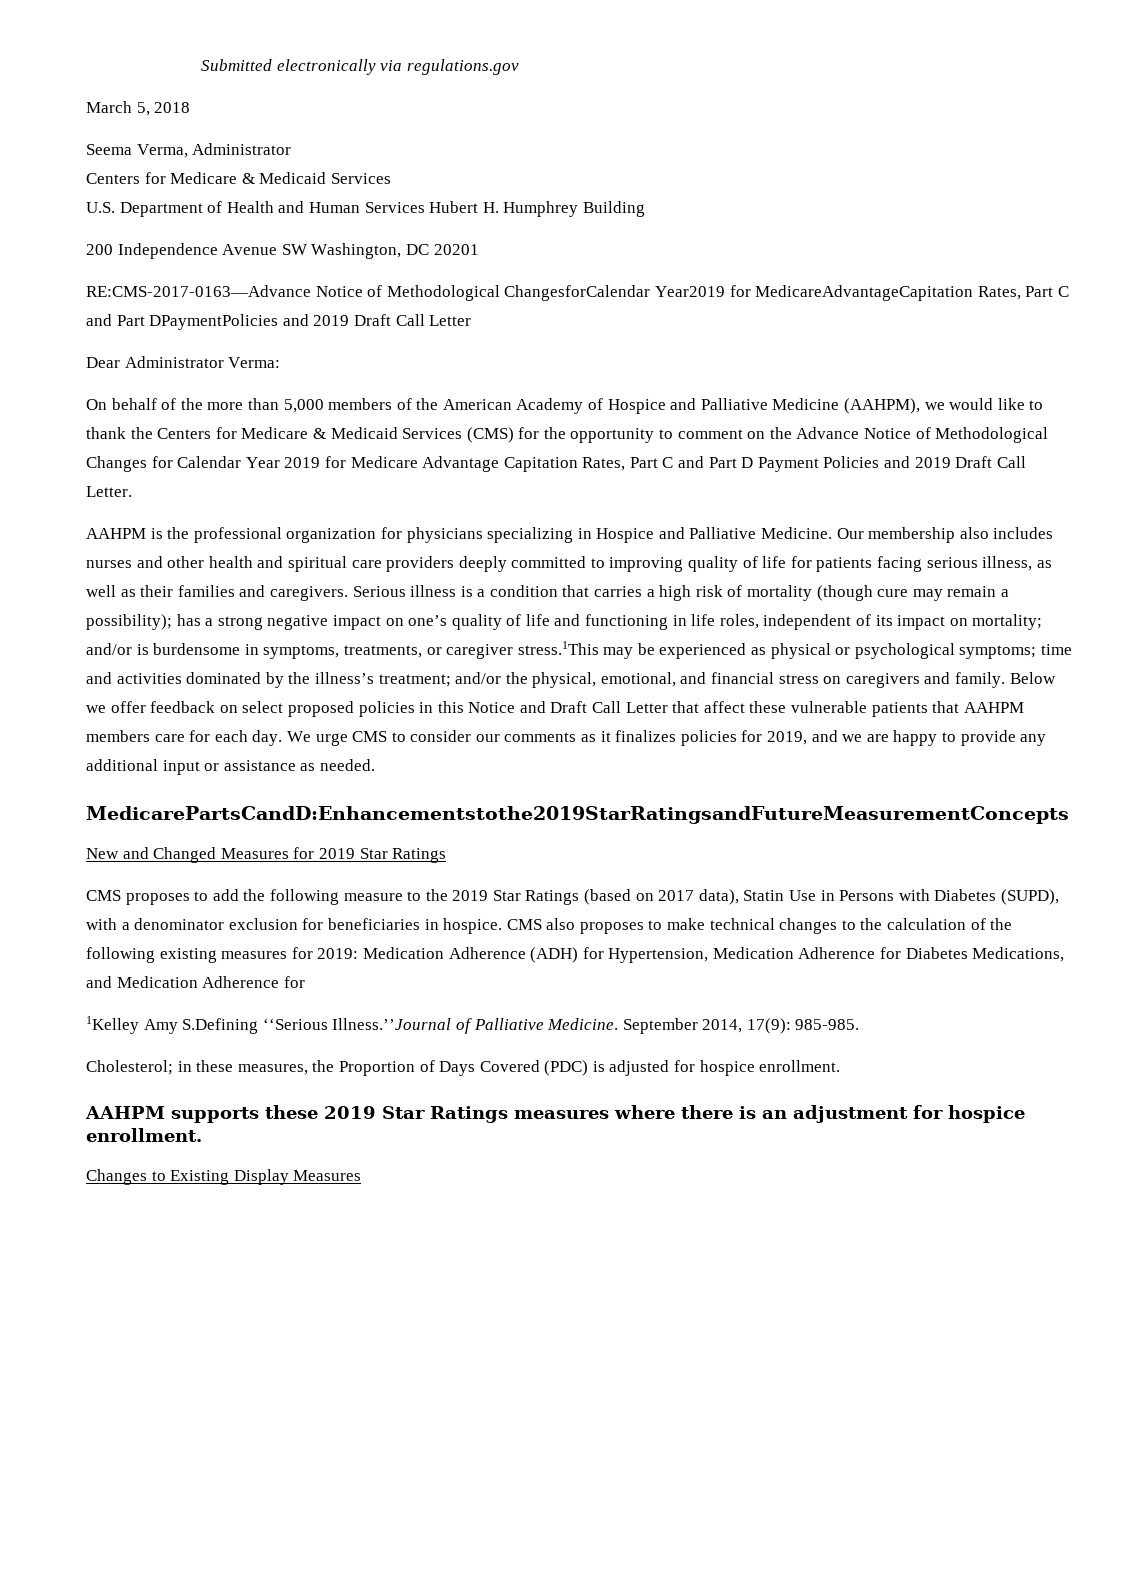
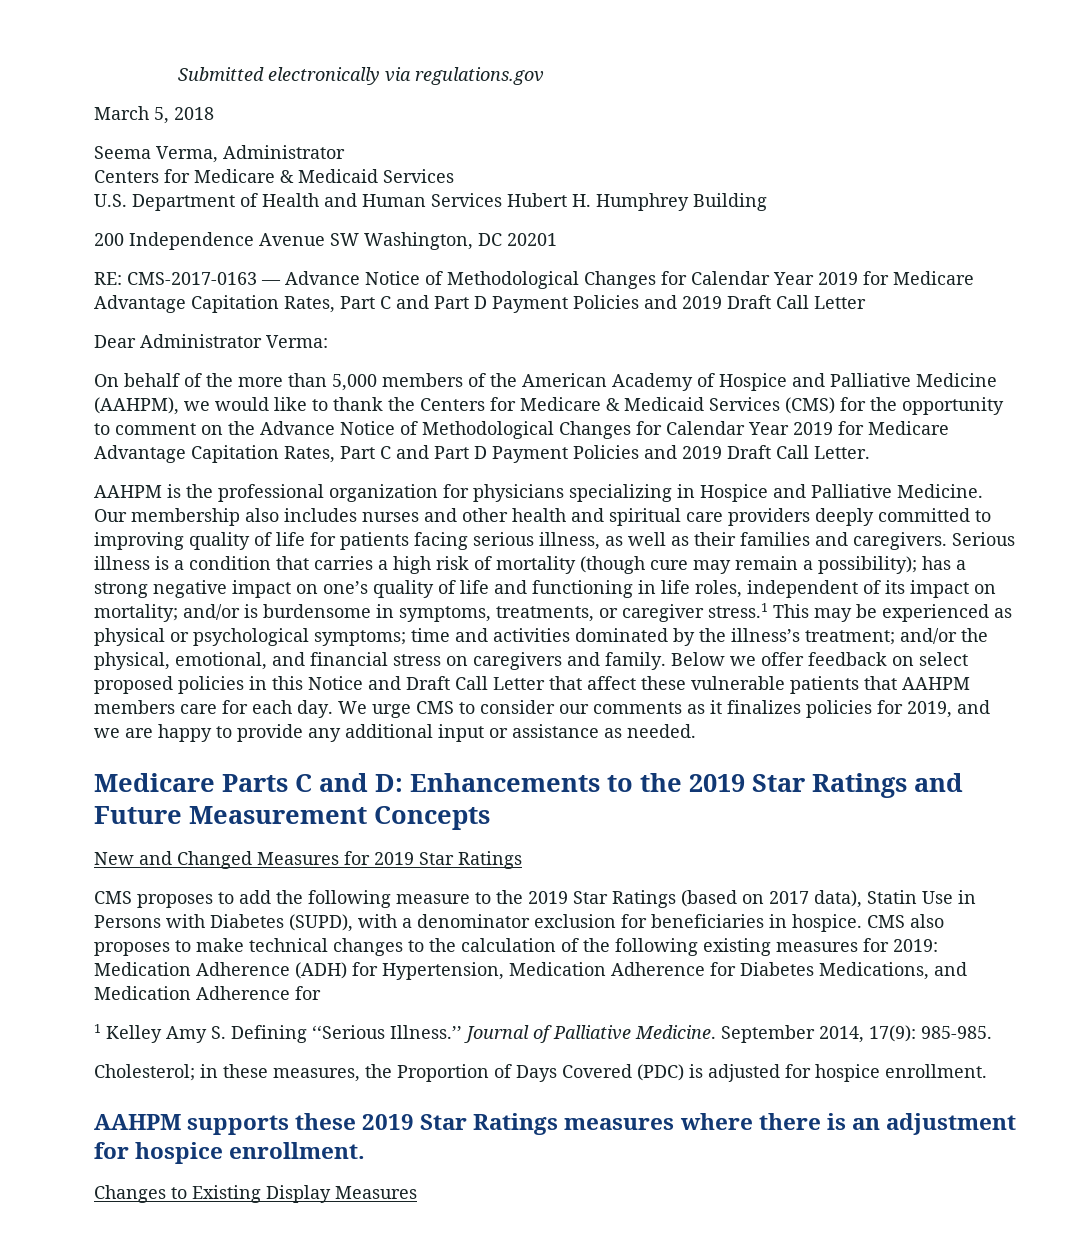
- RE:CMS-2017-0163—Advance Notice of Methodological ChangesforCalendar Year2019 for MedicareAdvantageCapitation Rates, Part C and Part DPaymentPolicies and 2019 Draft Call Letter
+ RE: CMS-2017-0163 — Advance Notice of Methodological Changes for Calendar Year 2019 for Medicare Advantage Capitation Rates, Part C and Part D Payment Policies and 2019 Draft Call Letter
- and/or is burdensome in symptoms, treatments, or caregiver stress.1This may be experienced as physical or psychological symptoms;
+ and/or is burdensome in symptoms, treatments, or caregiver stress.1 This may be experienced as physical or psychological symptoms;
- MedicarePartsCandD:Enhancementstothe2019StarRatingsandFutureMeasurementConcepts
+ Medicare Parts C and D: Enhancements to the 2019 Star Ratings and Future Measurement Concepts
- 1Kelley Amy S.Defining ‘‘Serious Illness.’’Journal of Palliative Medicine.
+ 1 Kelley Amy S. Defining ‘‘Serious Illness.’’ Journal of Palliative Medicine.

